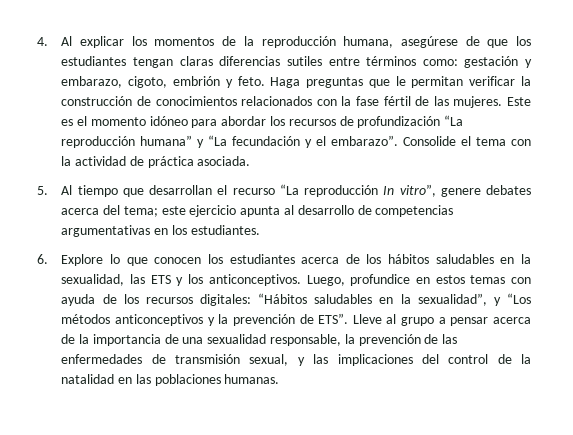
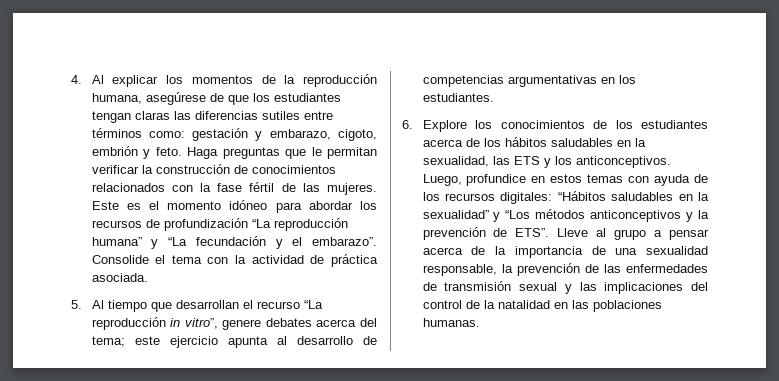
- 4. Al explicar los momentos de la reproducción humana, asegúrese de que los estudiantes tengan claras diferencias sutiles entre términos como: gestación y embarazo, cigoto, embrión y feto.
+ 4. Al explicar los momentos de la reproducción humana, asegúrese de que los estudiantes tengan claras las diferencias sutiles entre términos como: gestación y embarazo, cigoto, embrión y feto.
- 5. Al tiempo que desarrollan el recurso “La reproducción In vitro”, genere debates acerca del tema; este ejercicio apunta al desarrollo de competencias argumentativas en los estudiantes.
+ 5. Al tiempo que desarrollan el recurso “La reproducción in vitro”, genere debates acerca del tema; este ejercicio apunta al desarrollo de competencias argumentativas en los estudiantes.
- 6. Explore lo que conocen los estudiantes acerca de los hábitos saludables en la sexualidad, las ETS y los anticonceptivos.
+ 6. Explore los conocimientos de los estudiantes acerca de los hábitos saludables en la sexualidad, las ETS y los anticonceptivos.
- Luego, profundice en estos temas con ayuda de los recursos digitales: “Hábitos saludables en la sexualidad”, y “Los métodos anticonceptivos y la prevención de ETS”.
+ Luego, profundice en estos temas con ayuda de los recursos digitales: “Hábitos saludables en la sexualidad” y “Los métodos anticonceptivos y la prevención de ETS”.
- Lleve al grupo a pensar acerca de la importancia de una sexualidad responsable, la prevención de las enfermedades de transmisión sexual, y las implicaciones del control de la natalidad en las poblaciones humanas.
+ Lleve al grupo a pensar acerca de la importancia de una sexualidad responsable, la prevención de las enfermedades de transmisión sexual y las implicaciones del control de la natalidad en las poblaciones humanas.

